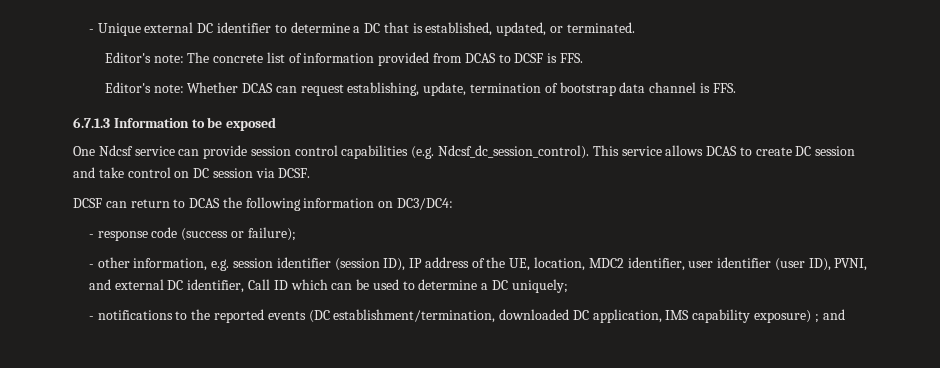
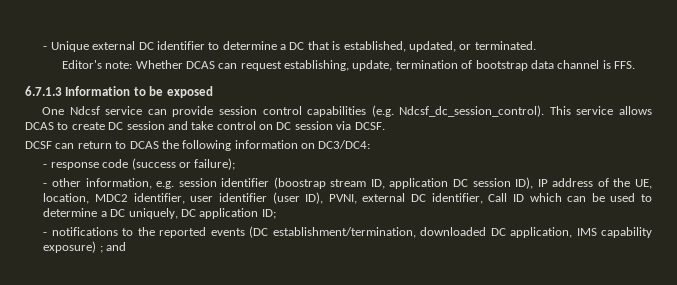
- Editor's note: The concrete list of information provided from DCAS to DCSF is FFS.
- - other information, e.g. session identifier (session ID), IP address of the UE, location, MDC2 identifier, user identifier (user ID), PVNI, and external DC identifier, Call ID which can be used to determine a DC uniquely;
+ - other information, e.g. session identifier (boostrap stream ID, application DC session ID), IP address of the UE, location, MDC2 identifier, user identifier (user ID), PVNI, external DC identifier, Call ID which can be used to determine a DC uniquely, DC application ID;

